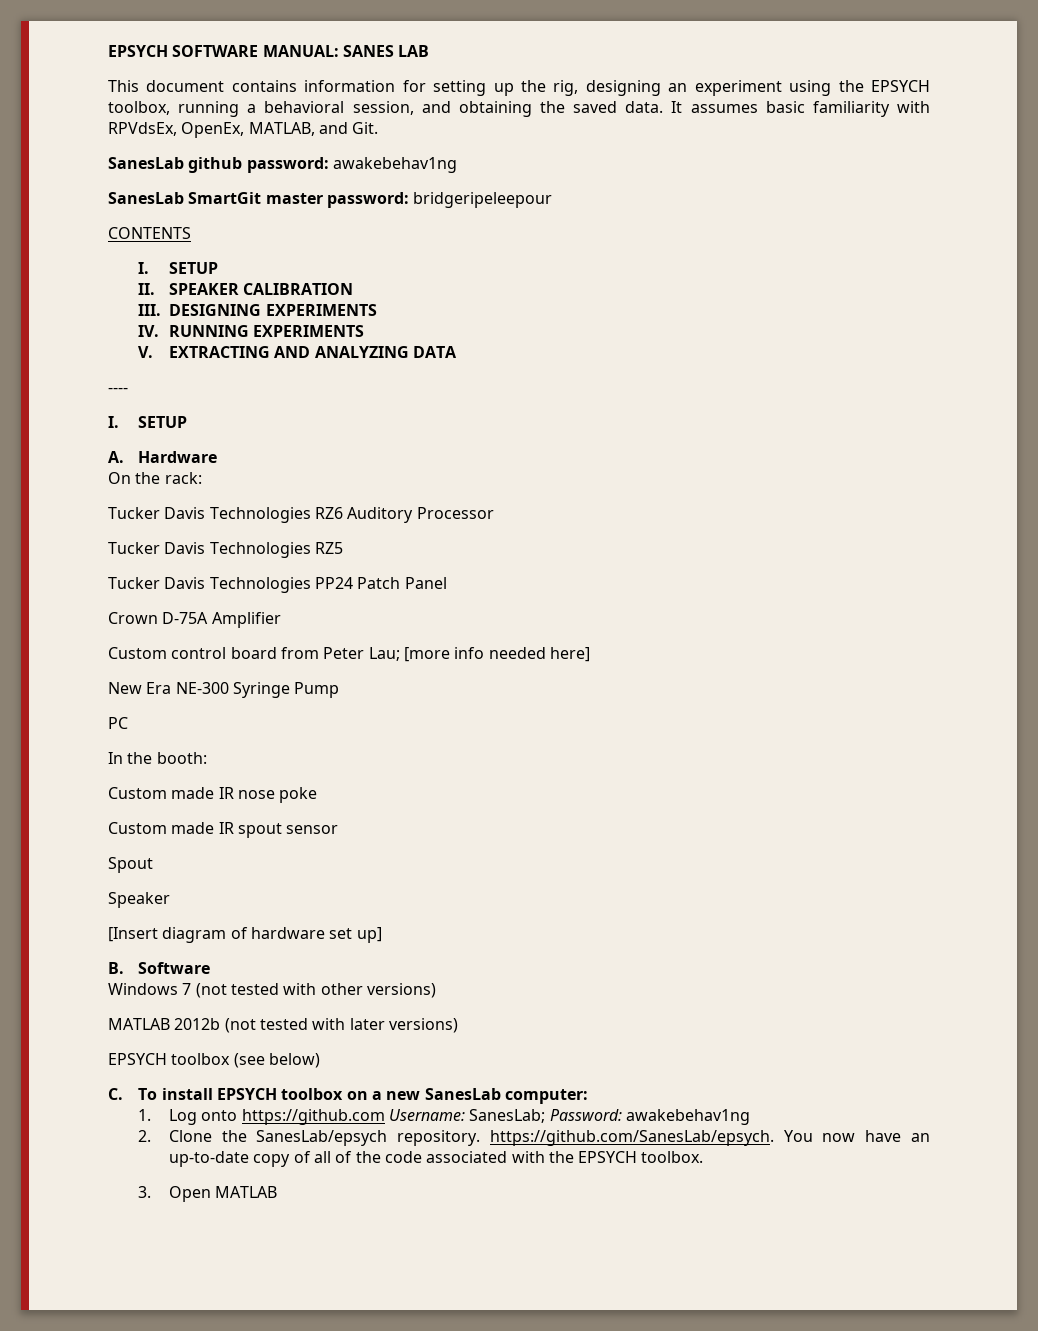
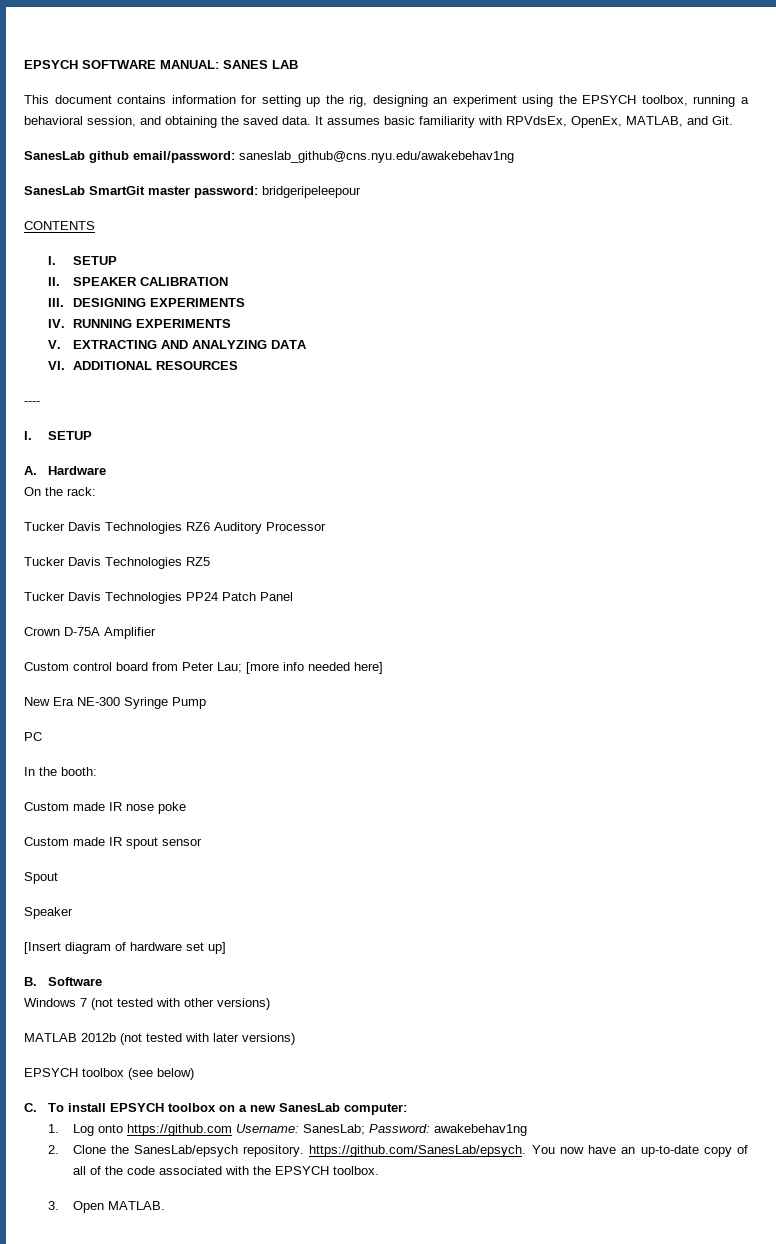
- SanesLab github password: awakebehav1ng
+ SanesLab github email/password: saneslab_github@cns.nyu.edu/awakebehav1ng
+ VI. ADDITIONAL RESOURCES
- 3. Open MATLAB
+ 3. Open MATLAB.

